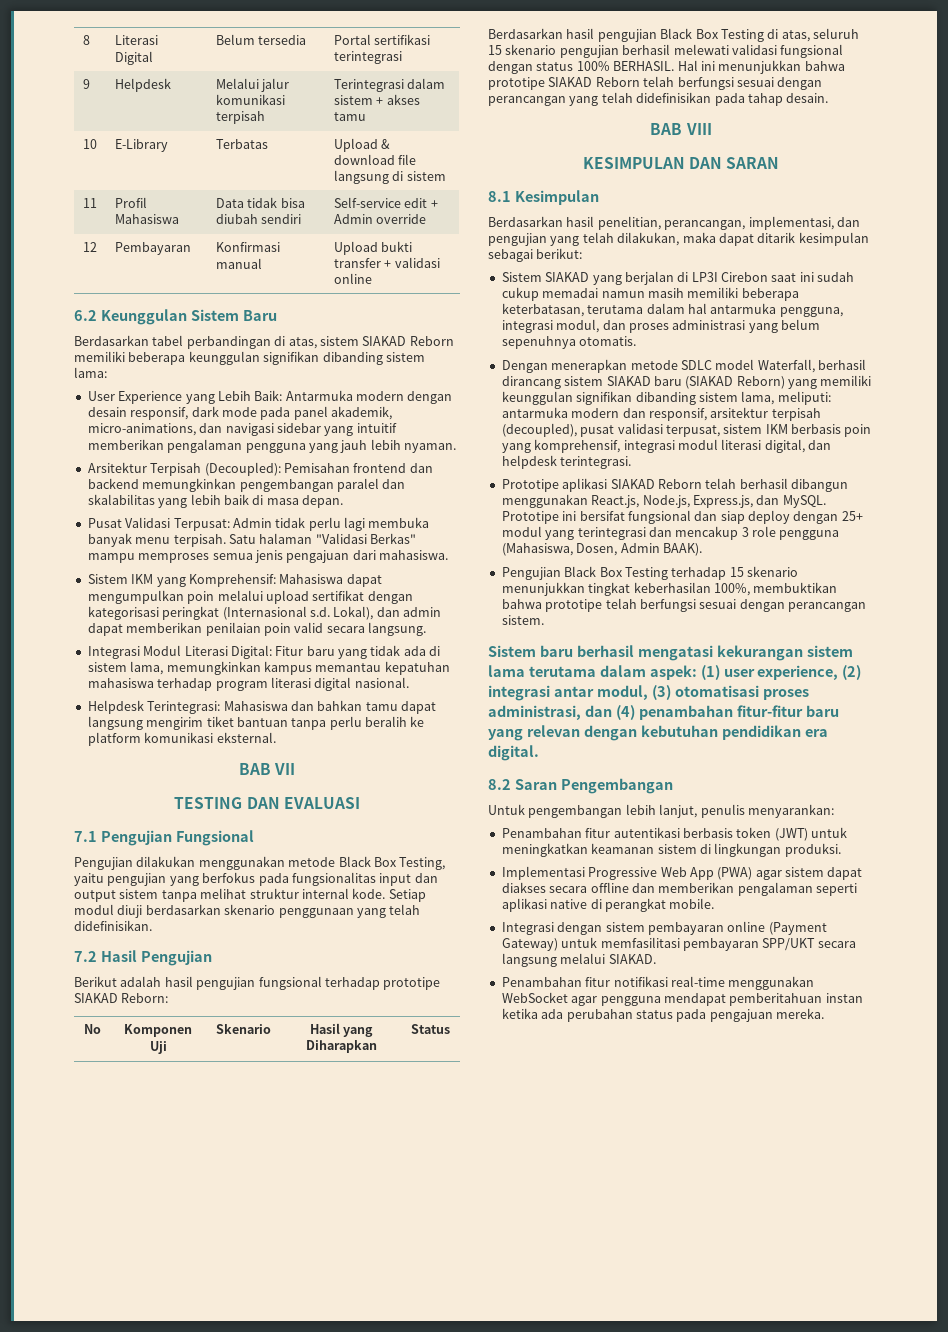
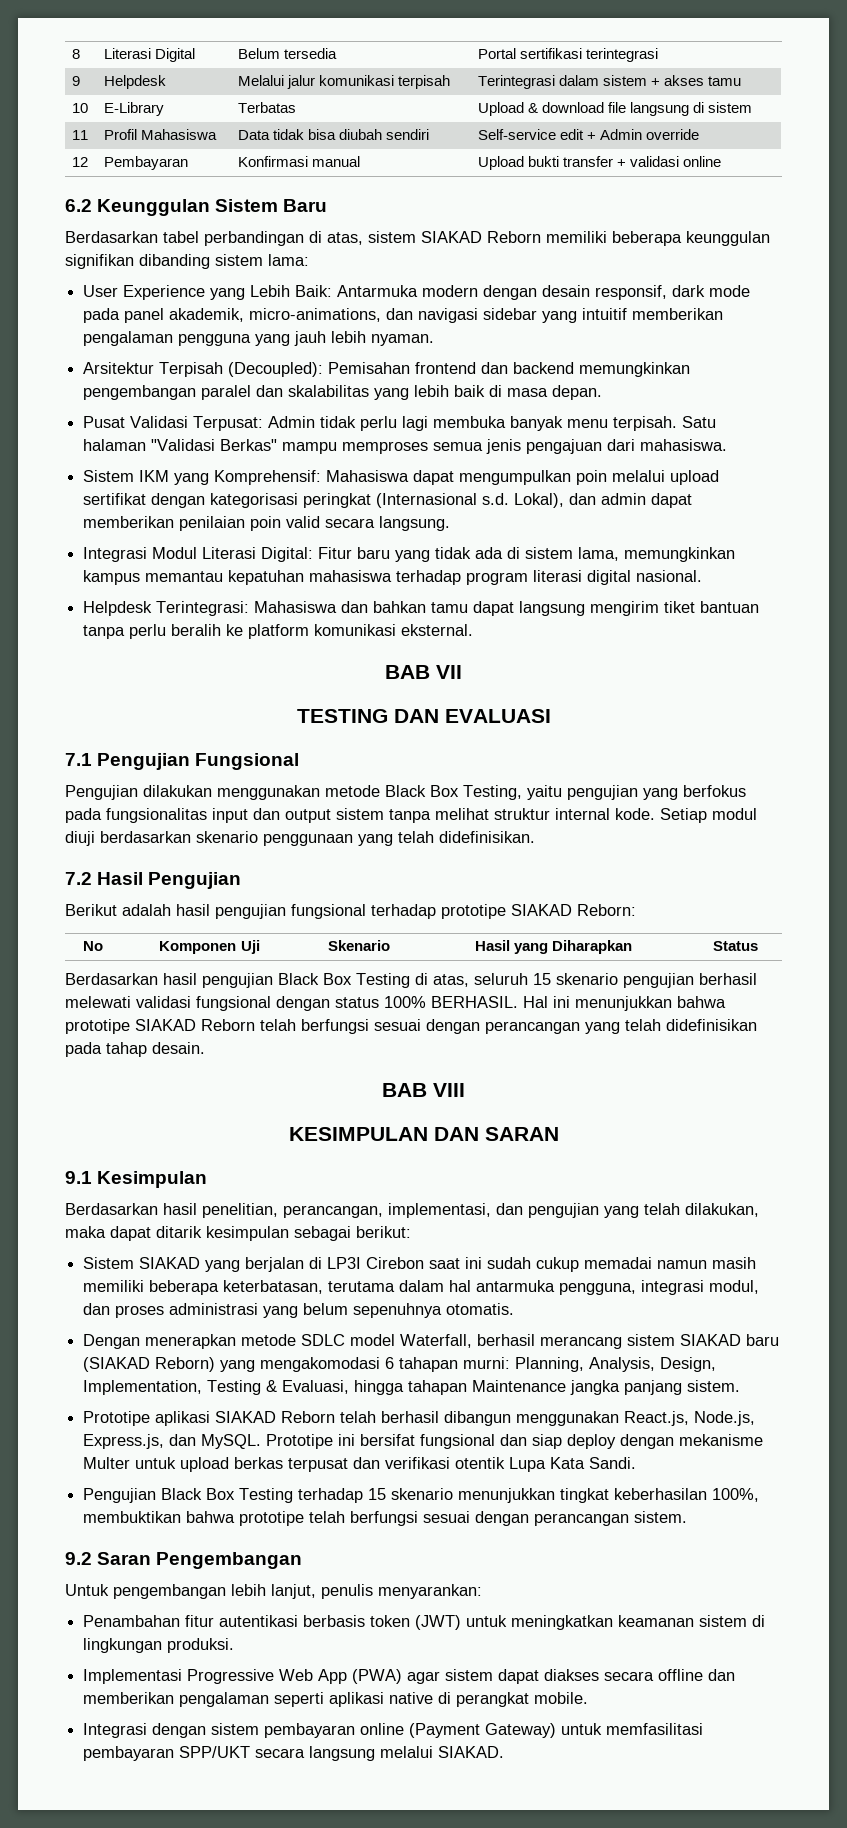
- 8.1 Kesimpulan
+ 9.1 Kesimpulan
- Dengan menerapkan metode SDLC model Waterfall, berhasil dirancang sistem SIAKAD baru (SIAKAD Reborn) yang memiliki keunggulan signifikan dibanding sistem lama, meliputi: antarmuka modern dan responsif, arsitektur terpisah (decoupled), pusat validasi terpusat, sistem IKM berbasis poin yang komprehensif, integrasi modul literasi digital, dan helpdesk terintegrasi.
+ Dengan menerapkan metode SDLC model Waterfall, berhasil merancang sistem SIAKAD baru (SIAKAD Reborn) yang mengakomodasi 6 tahapan murni: Planning, Analysis, Design, Implementation, Testing & Evaluasi, hingga tahapan Maintenance jangka panjang sistem.
- Prototipe ini bersifat fungsional dan siap deploy dengan 25+ modul yang terintegrasi dan mencakup 3 role pengguna (Mahasiswa, Dosen, Admin BAAK).
+ Prototipe ini bersifat fungsional dan siap deploy dengan mekanisme Multer untuk upload berkas terpusat dan verifikasi otentik Lupa Kata Sandi.
- Sistem baru berhasil mengatasi kekurangan sistem lama terutama dalam aspek: (1) user experience, (2) integrasi antar modul, (3) otomatisasi proses administrasi, dan (4) penambahan fitur-fitur baru yang relevan dengan kebutuhan pendidikan era digital.
- 8.2 Saran Pengembangan
+ 9.2 Saran Pengembangan
- Penambahan fitur notifikasi real-time menggunakan WebSocket agar pengguna mendapat pemberitahuan instan ketika ada perubahan status pada pengajuan mereka.

